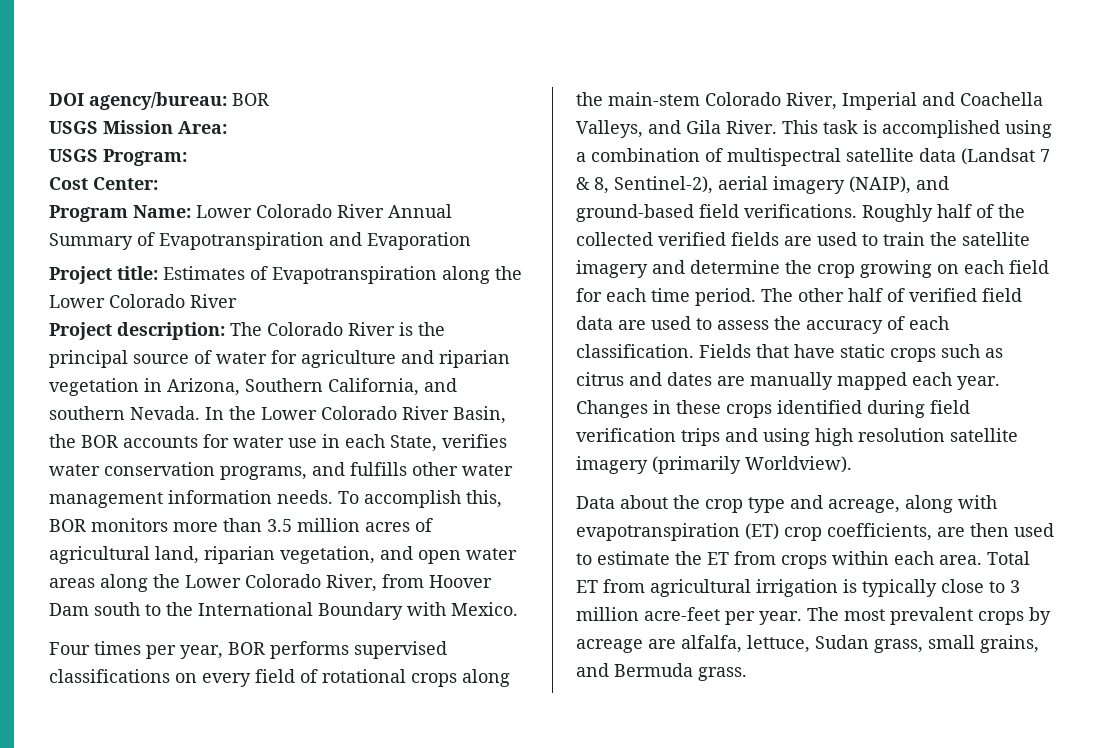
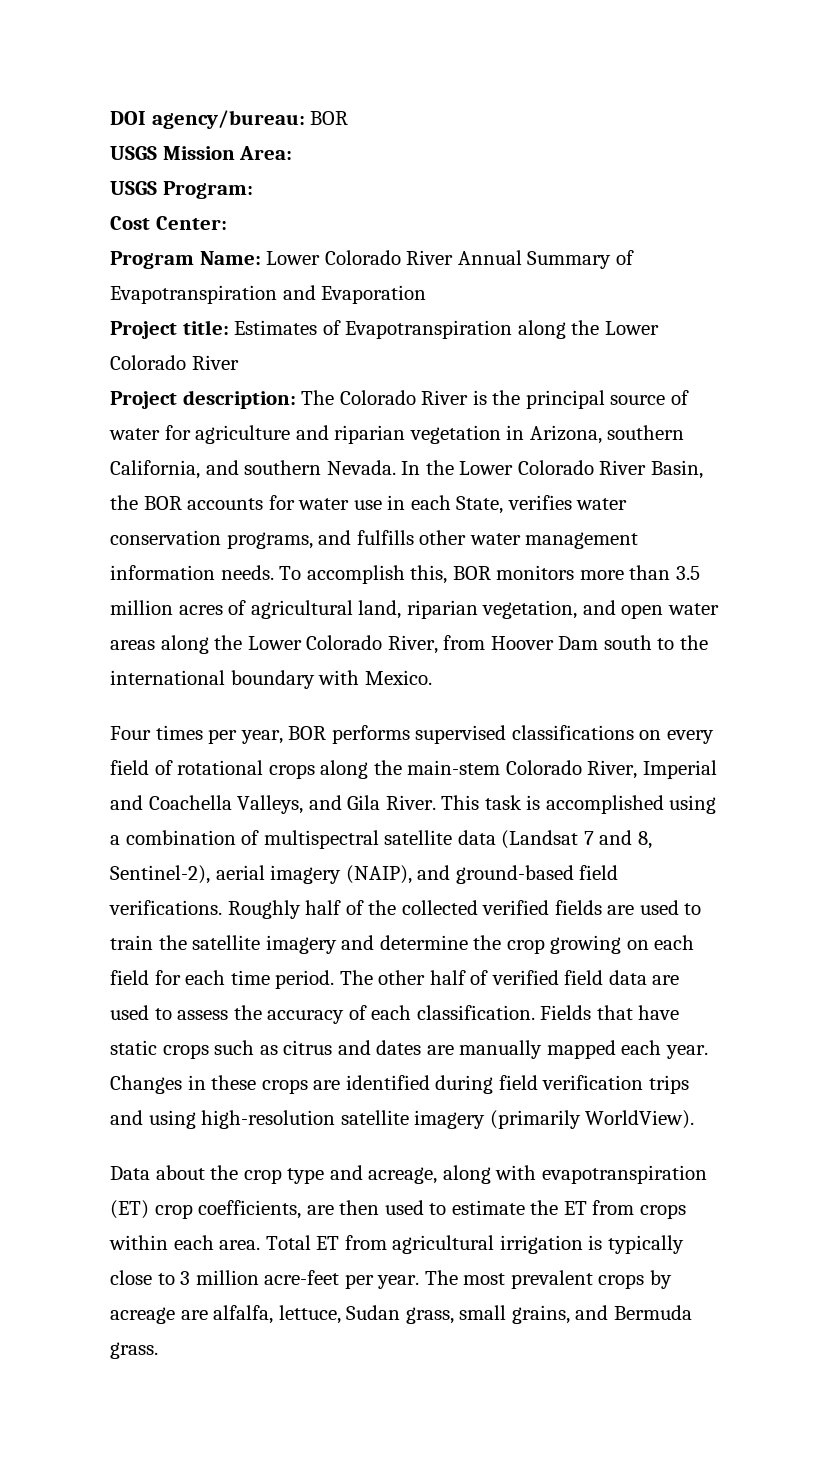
- Project description: The Colorado River is the principal source of water for agriculture and riparian vegetation in Arizona, Southern California, and southern Nevada.
+ Project description: The Colorado River is the principal source of water for agriculture and riparian vegetation in Arizona, southern California, and southern Nevada.
- To accomplish this, BOR monitors more than 3.5 million acres of agricultural land, riparian vegetation, and open water areas along the Lower Colorado River, from Hoover Dam south to the International Boundary with Mexico.
+ To accomplish this, BOR monitors more than 3.5 million acres of agricultural land, riparian vegetation, and open water areas along the Lower Colorado River, from Hoover Dam south to the international boundary with Mexico.
- This task is accomplished using a combination of multispectral satellite data (Landsat 7 & 8, Sentinel-2), aerial imagery (NAIP), and ground-based field verifications.
+ This task is accomplished using a combination of multispectral satellite data (Landsat 7 and 8, Sentinel-2), aerial imagery (NAIP), and ground-based field verifications.
- Changes in these crops identified during field verification trips and using high resolution satellite imagery (primarily Worldview).
+ Changes in these crops are identified during field verification trips and using high-resolution satellite imagery (primarily WorldView).

